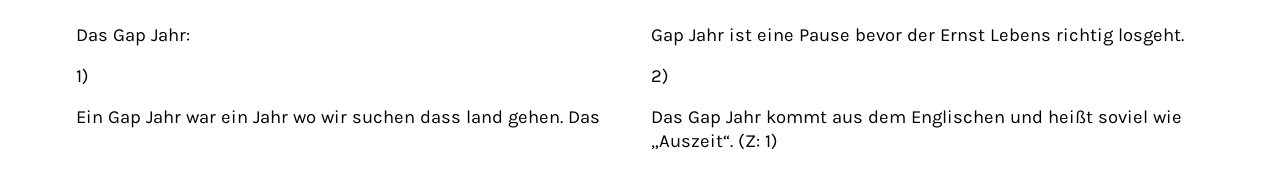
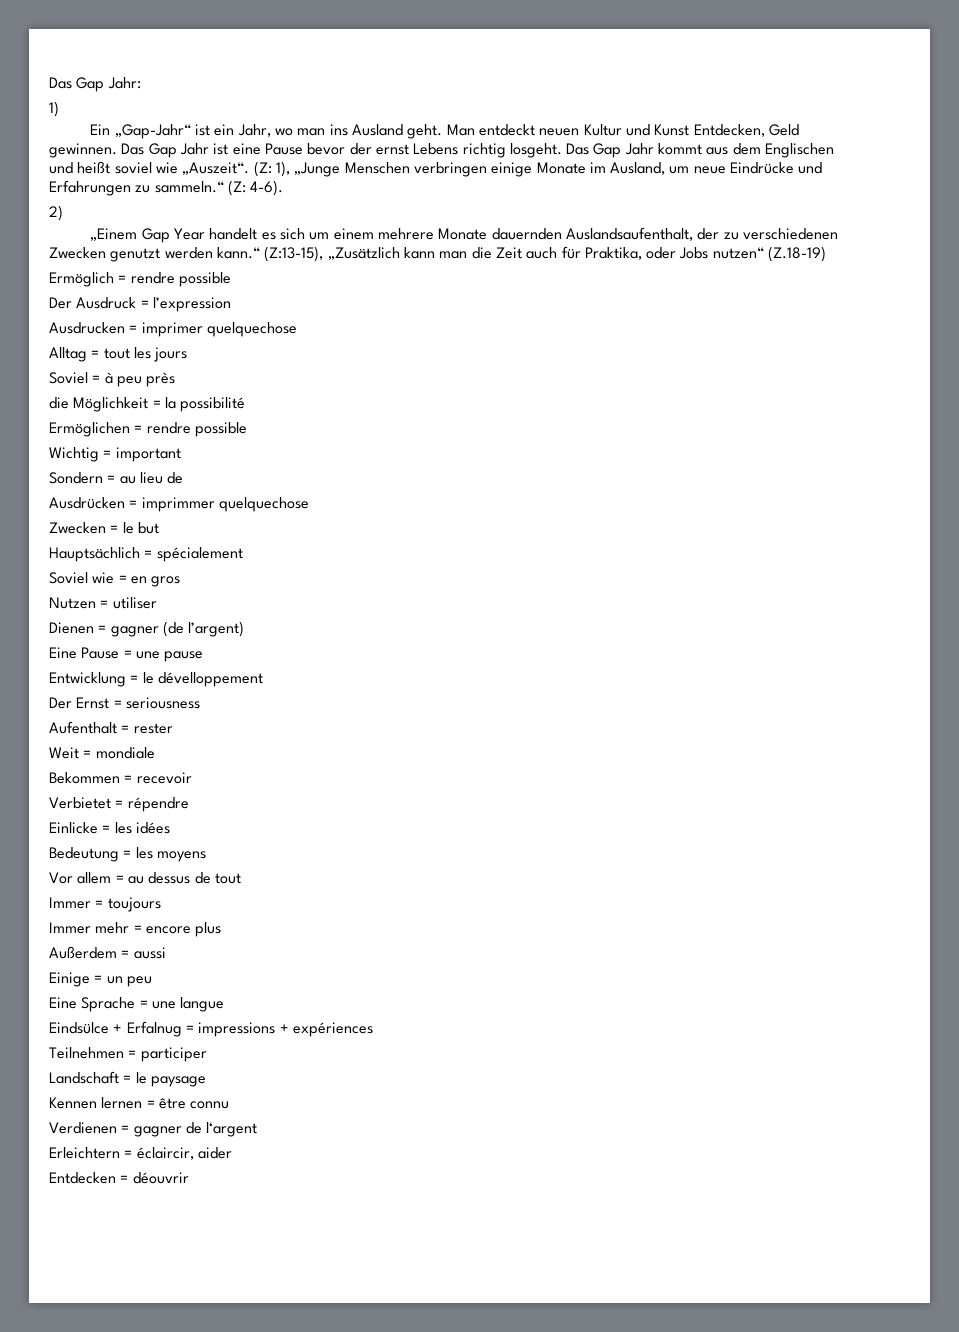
- Ein Gap Jahr war ein Jahr wo wir suchen dass land gehen.
+ Ein „Gap-Jahr“ ist ein Jahr, wo man ins Ausland geht. Man entdeckt neuen Kultur und Kunst Entdecken, Geld gewinnen.
- Das Gap Jahr ist eine Pause bevor der Ernst Lebens richtig losgeht.
- 2)
- Das Gap Jahr kommt aus dem Englischen und heißt soviel wie „Auszeit“.
+ Das Gap Jahr ist eine Pause bevor der ernst Lebens richtig losgeht. Das Gap Jahr kommt aus dem Englischen und heißt soviel wie „Auszeit“.
- (Z: 1)
+ (Z: 1), „Junge Menschen verbringen einige Monate im Ausland, um neue Eindrücke und Erfahrungen zu sammeln.“ (Z: 4-6).
+ 2)
+ „Einem Gap Year handelt es sich um einem mehrere Monate dauernden Auslandsaufenthalt, der zu verschiedenen Zwecken genutzt werden kann.“ (Z:13-15), „Zusätzlich kann man die Zeit auch für Praktika, oder Jobs nutzen“ (Z.18-19)
+ Ermöglich = rendre possible
+ Der Ausdruck = l’expression
+ Ausdrucken = imprimer quelquechose
+ Alltag = tout les jours
+ Soviel = à peu près
+ die Möglichkeit = la possibilité
+ Ermöglichen = rendre possible
+ Wichtig = important
+ Sondern = au lieu de
+ Ausdrücken = imprimmer quelquechose
+ Zwecken = le but
+ Hauptsächlich = spécialement
+ Soviel wie = en gros
+ Nutzen = utiliser
+ Dienen = gagner (de l’argent)
+ Eine Pause = une pause
+ Entwicklung = le dévelloppement
+ Der Ernst = seriousness
+ Aufenthalt = rester
+ Weit = mondiale
+ Bekommen = recevoir
+ Verbietet = répendre
+ Einlicke = les idées
+ Bedeutung = les moyens
+ Vor allem = au dessus de tout
+ Immer = toujours
+ Immer mehr = encore plus
+ Außerdem = aussi
+ Einige = un peu
+ Eine Sprache = une langue
+ Eindsülce + Erfalnug = impressions + expériences
+ Teilnehmen = participer
+ Landschaft = le paysage
+ Kennen lernen = être connu
+ Verdienen = gagner de l‘argent
+ Erleichtern = éclaircir, aider
+ Entdecken = déouvrir

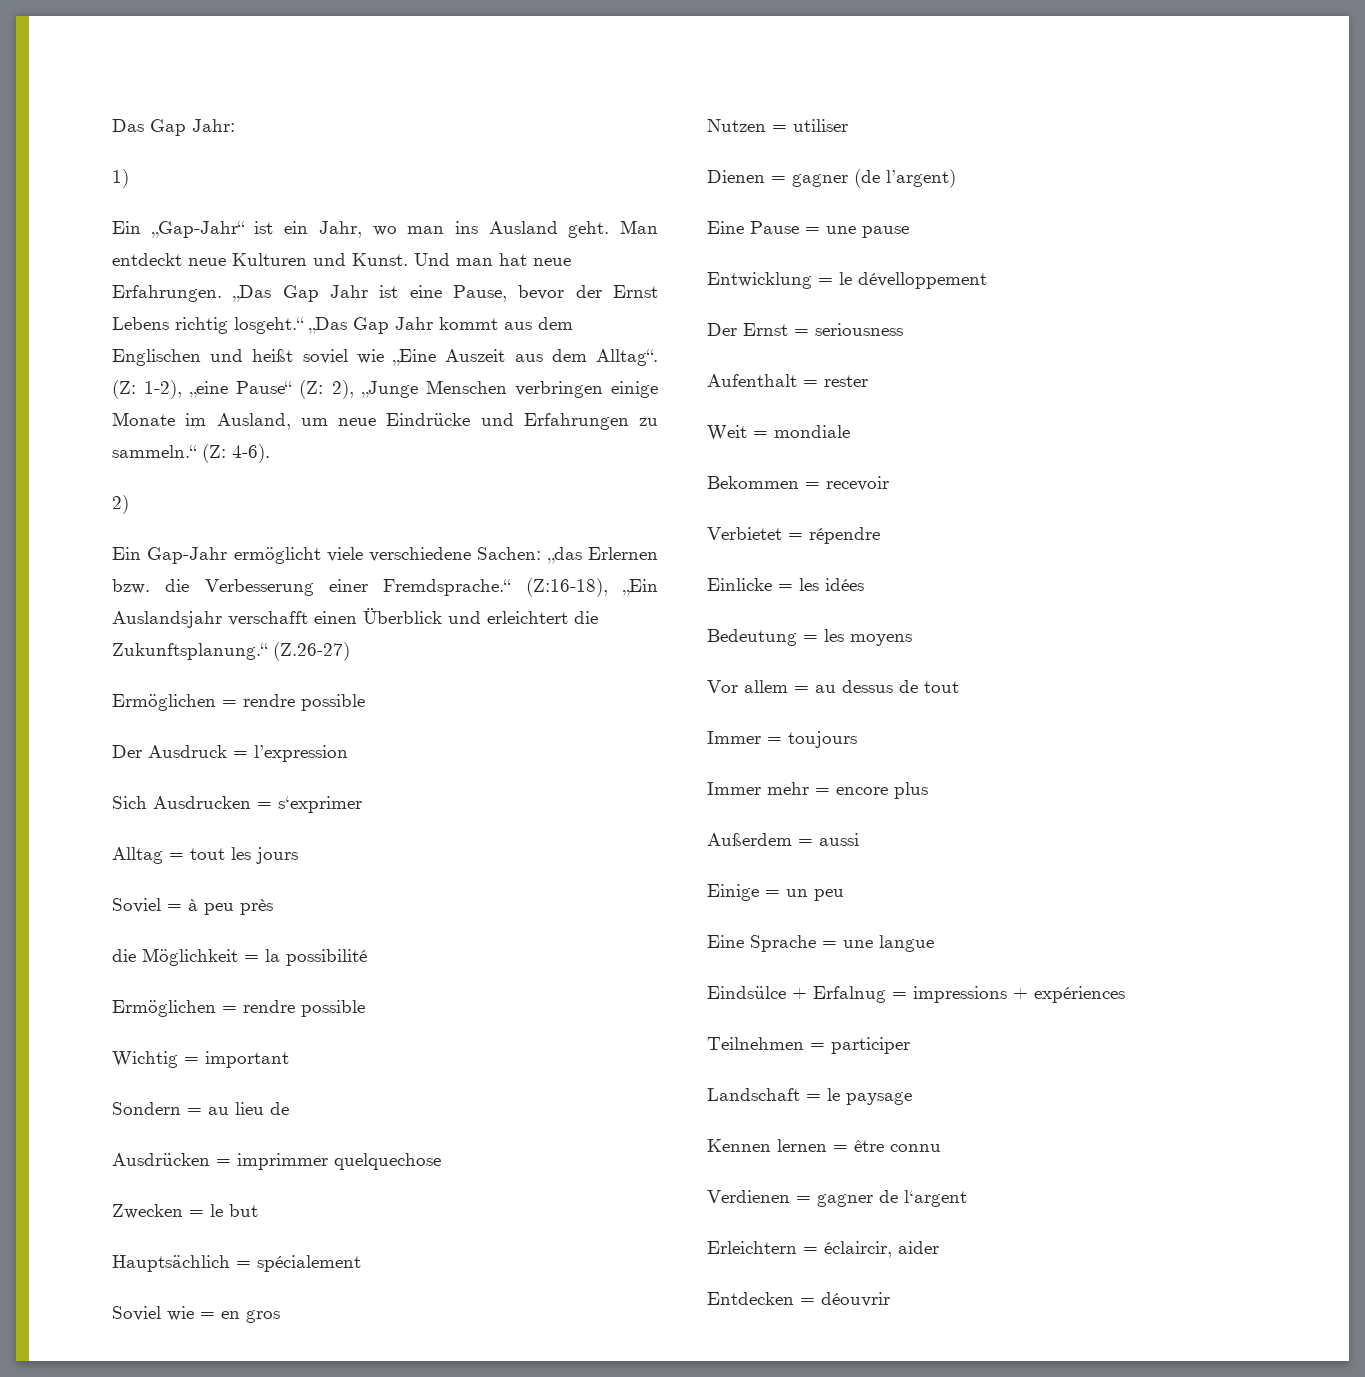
- Man entdeckt neuen Kultur und Kunst Entdecken, Geld gewinnen. Das Gap Jahr ist eine Pause bevor der ernst Lebens richtig losgeht. Das Gap Jahr kommt aus dem Englischen und heißt soviel wie „Auszeit“. (Z: 1), „Junge Menschen verbringen einige Monate im Ausland, um neue Eindrücke und Erfahrungen zu sammeln.“ (Z: 4-6).
+ Man entdeckt neue Kulturen und Kunst. Und man hat neue Erfahrungen. „Das Gap Jahr ist eine Pause, bevor der Ernst Lebens richtig losgeht.“ „Das Gap Jahr kommt aus dem Englischen und heißt soviel wie „Eine Auszeit aus dem Alltag“. (Z: 1-2), „eine Pause“ (Z: 2), „Junge Menschen verbringen einige Monate im Ausland, um neue Eindrücke und Erfahrungen zu sammeln.“ (Z: 4-6).
- „Einem Gap Year handelt es sich um einem mehrere Monate dauernden Auslandsaufenthalt, der zu verschiedenen Zwecken genutzt werden kann.“ (Z:13-15), „Zusätzlich kann man die Zeit auch für Praktika, oder Jobs nutzen“ (Z.18-19)
- Ermöglich = rendre possible
+ Ein Gap-Jahr ermöglicht viele verschiedene Sachen: „das Erlernen bzw. die Verbesserung einer Fremdsprache.“ (Z:16-18), „Ein Auslandsjahr verschafft einen Überblick und erleichtert die Zukunftsplanung.“ (Z.26-27)
+ Ermöglichen = rendre possible
- Ausdrucken = imprimer quelquechose
+ Sich Ausdrucken = s‘exprimer

